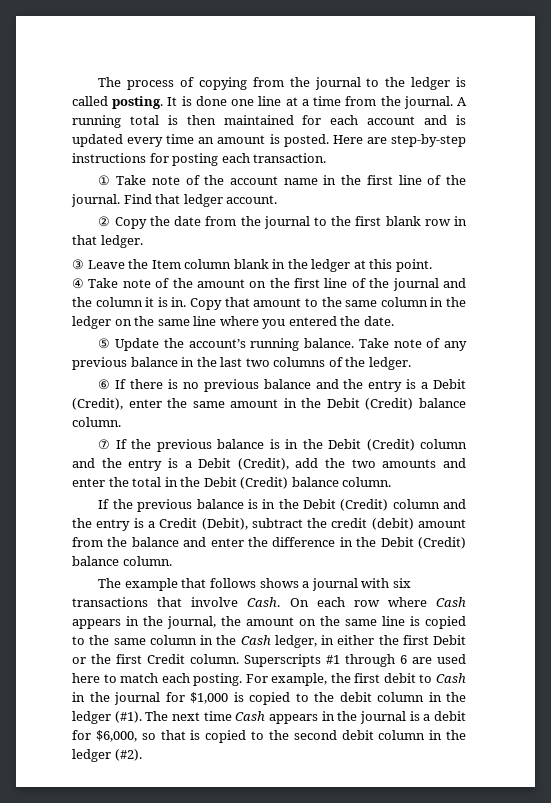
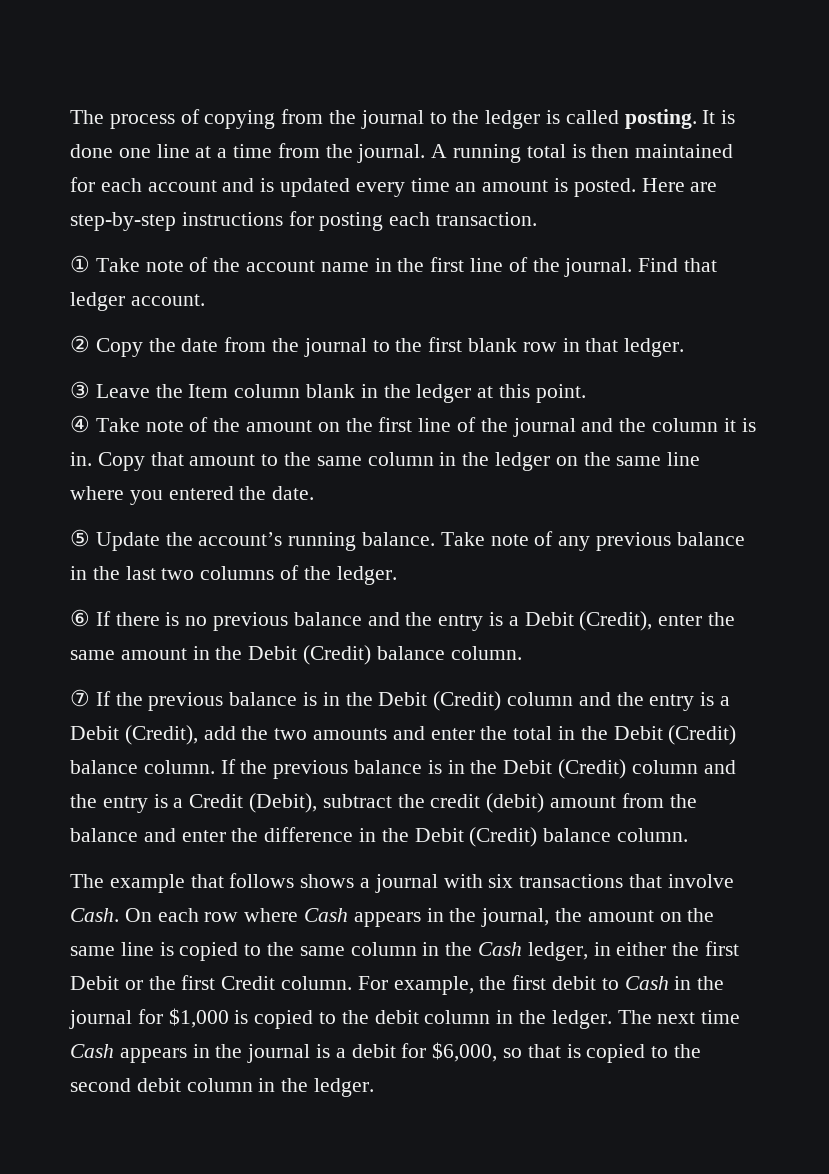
- ⑦ If the previous balance is in the Debit (Credit) column and the entry is a Debit (Credit), add the two amounts and enter the total in the Debit (Credit) balance column.
- If the previous balance is in the Debit (Credit) column and the entry is a Credit (Debit), subtract the credit (debit) amount from the balance and enter the difference in the Debit (Credit) balance column.
+ ⑦ If the previous balance is in the Debit (Credit) column and the entry is a Debit (Credit), add the two amounts and enter the total in the Debit (Credit) balance column. If the previous balance is in the Debit (Credit) column and the entry is a Credit (Debit), subtract the credit (debit) amount from the balance and enter the difference in the Debit (Credit) balance column.
- Superscripts #1 through 6 are used here to match each posting.
- For example, the first debit to Cash in the journal for $1,000 is copied to the debit column in the ledger (#1).
+ For example, the first debit to Cash in the journal for $1,000 is copied to the debit column in the ledger.
- The next time Cash appears in the journal is a debit for $6,000, so that is copied to the second debit column in the ledger (#2).
+ The next time Cash appears in the journal is a debit for $6,000, so that is copied to the second debit column in the ledger.

